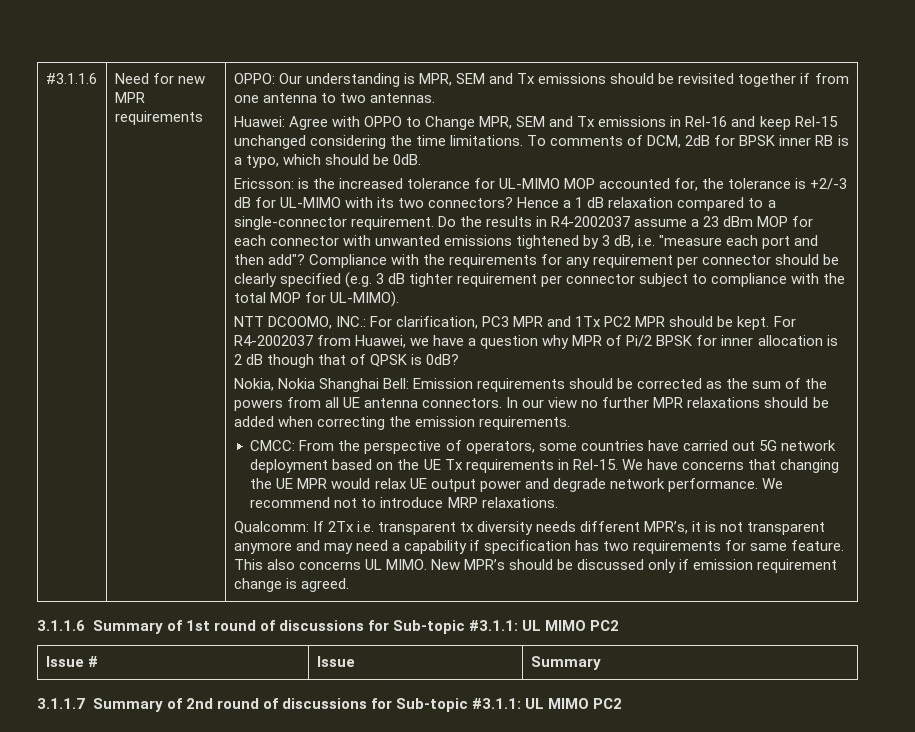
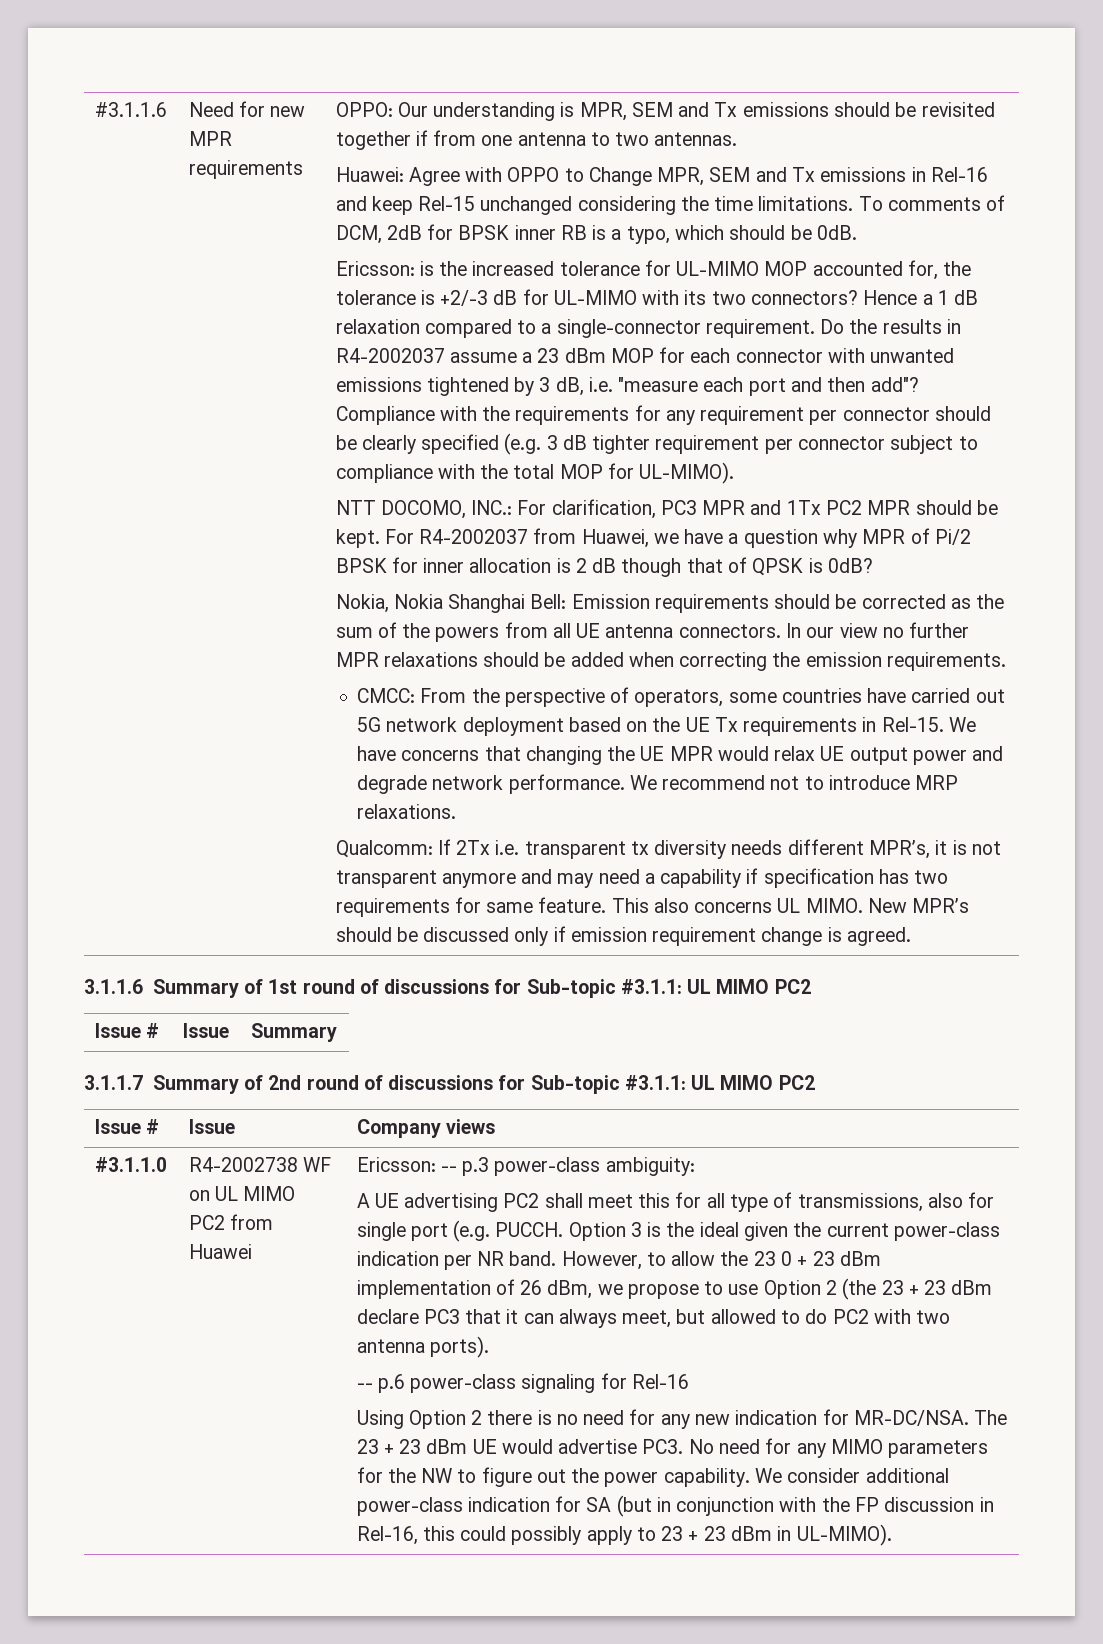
- NTT DCOOMO, INC.: For clarification, PC3 MPR and 1Tx PC2 MPR should be kept.
+ NTT DOCOMO, INC.: For clarification, PC3 MPR and 1Tx PC2 MPR should be kept.
+ Issue # | Issue | Company views
+ #3.1.1.0 | R4-2002738 WF on UL MIMO PC2 from Huawei | Ericsson: -- p.3 power-class ambiguity:
+ A UE advertising PC2 shall meet this for all type of transmissions, also for single port (e.g. PUCCH. Option 3 is the ideal given the current power-class indication per NR band. However, to allow the 23 0 + 23 dBm implementation of 26 dBm, we propose to use Option 2 (the 23 + 23 dBm declare PC3 that it can always meet, but allowed to do PC2 with two antenna ports).
+ -- p.6 power-class signaling for Rel-16
+ Using Option 2 there is no need for any new indication for MR-DC/NSA. The 23 + 23 dBm UE would advertise PC3. No need for any MIMO parameters for the NW to figure out the power capability. We consider additional power-class indication for SA (but in conjunction with the FP discussion in Rel-16, this could possibly apply to 23 + 23 dBm in UL-MIMO).

